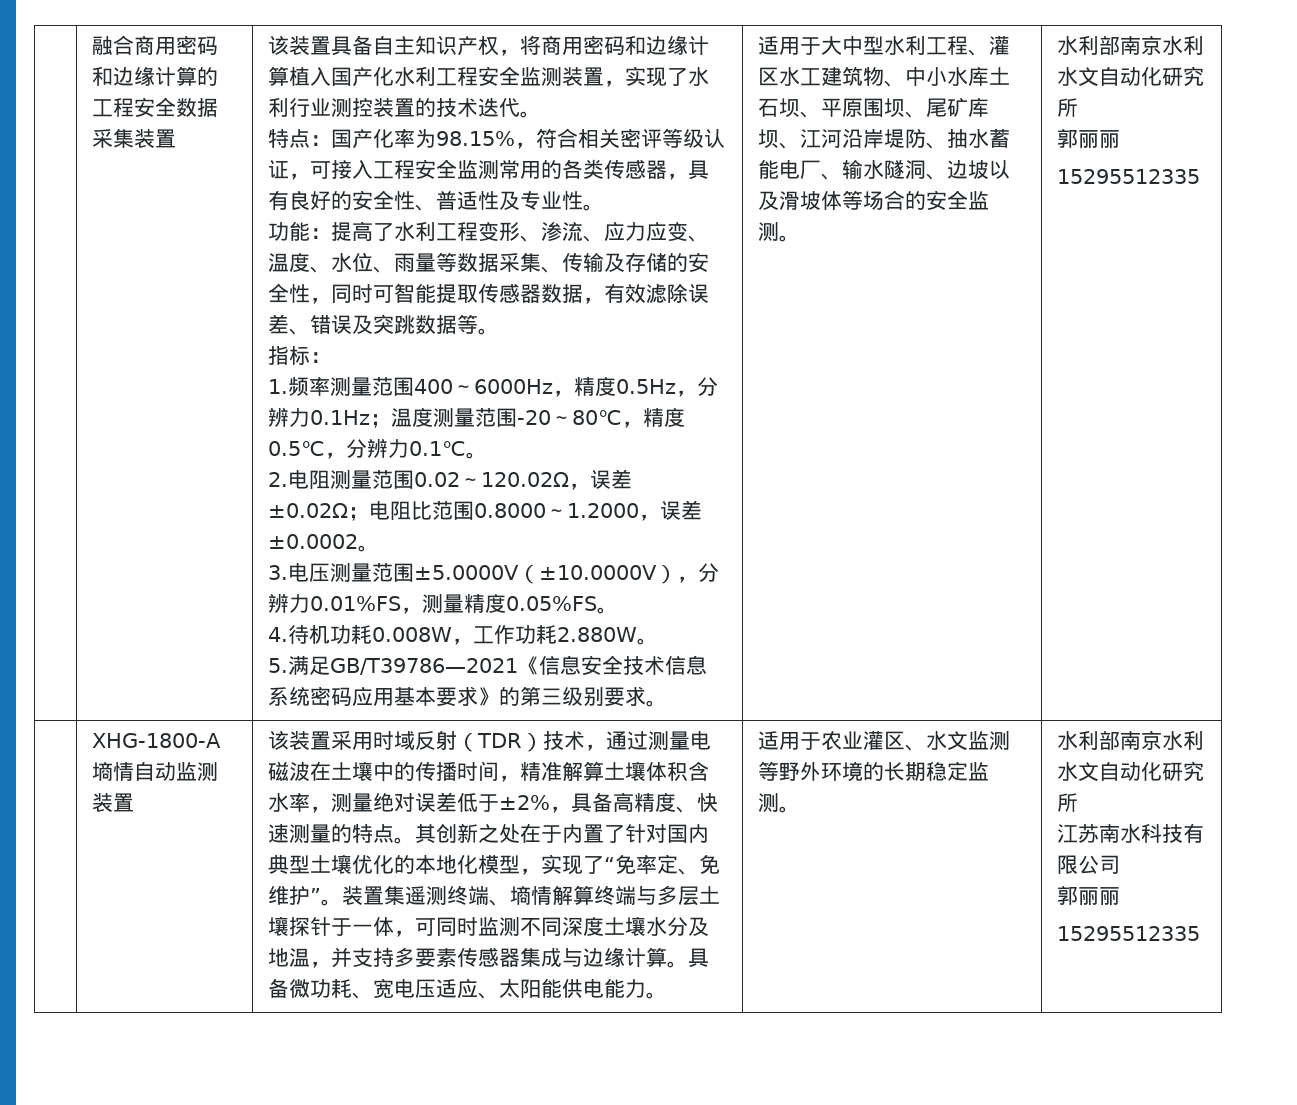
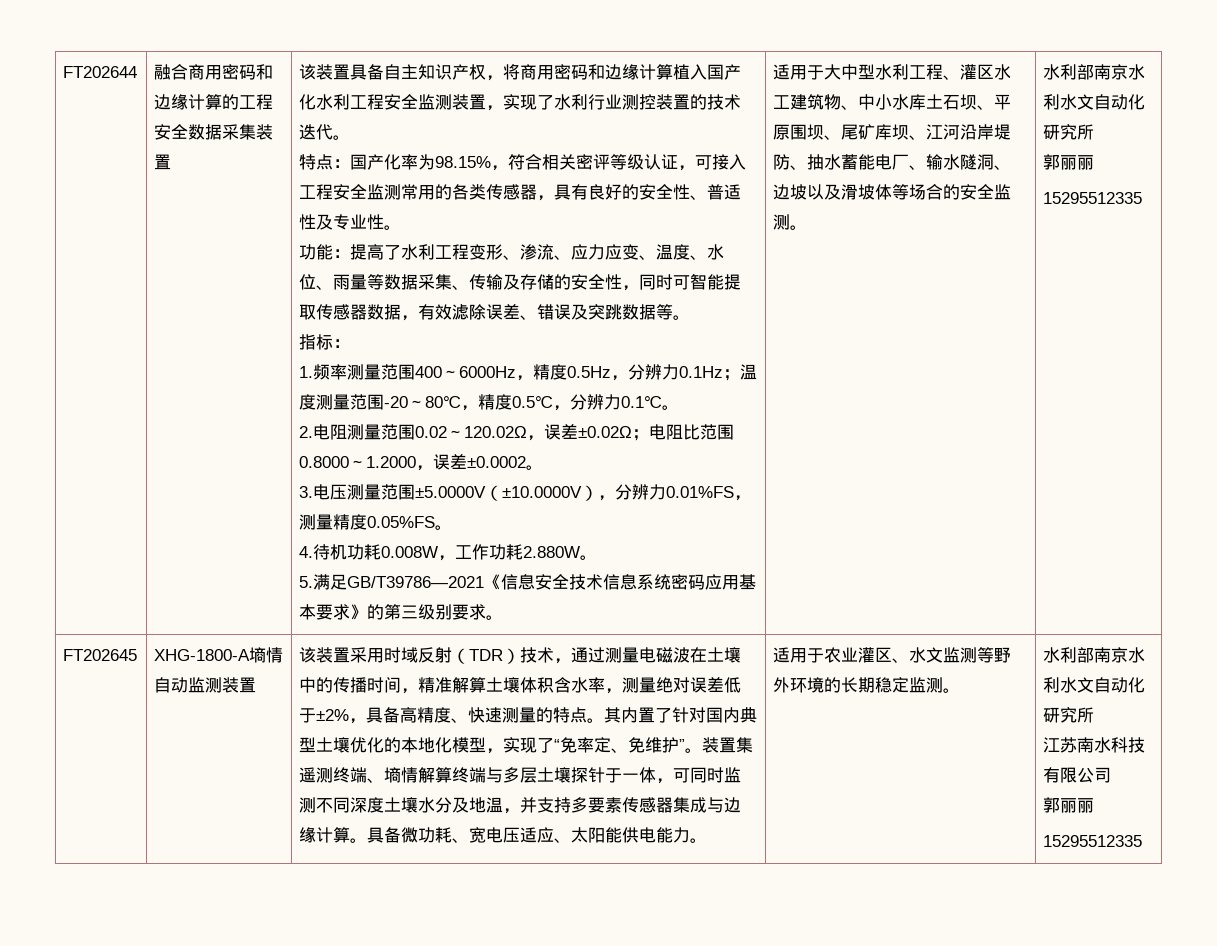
+ FT202644
+ FT202645
- 其创新之处在于内置了针对国内典型土壤优化的本地化模型，实现了“免率定、免维护”。
+ 其内置了针对国内典型土壤优化的本地化模型，实现了“免率定、免维护”。

